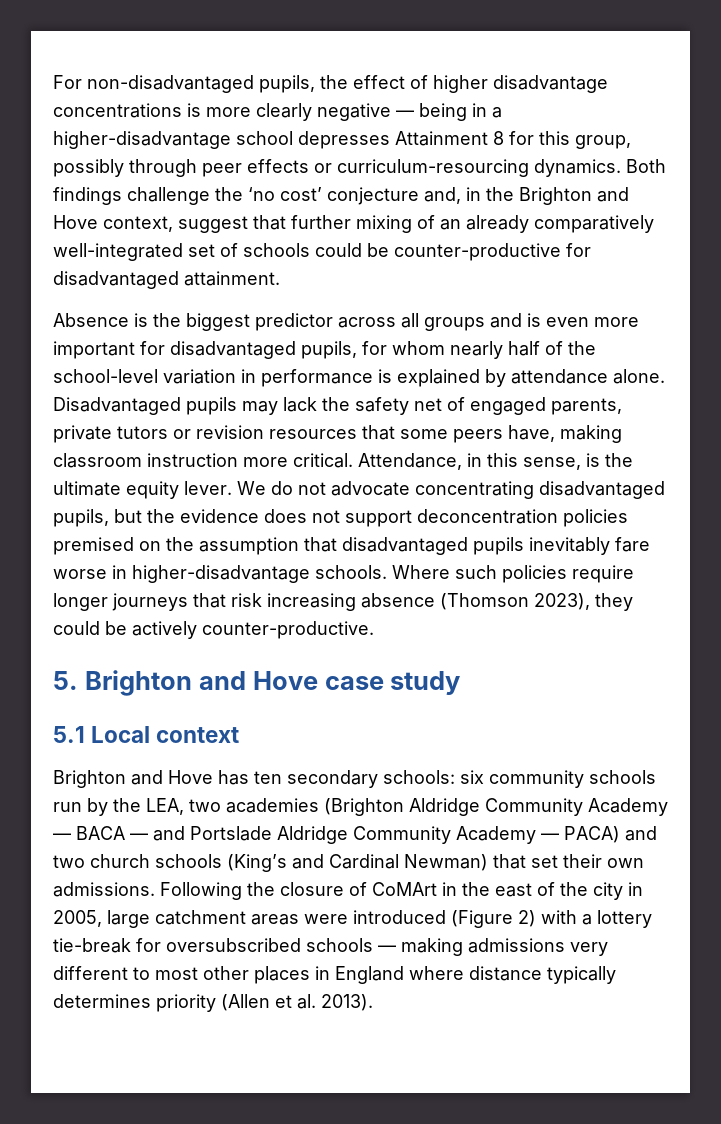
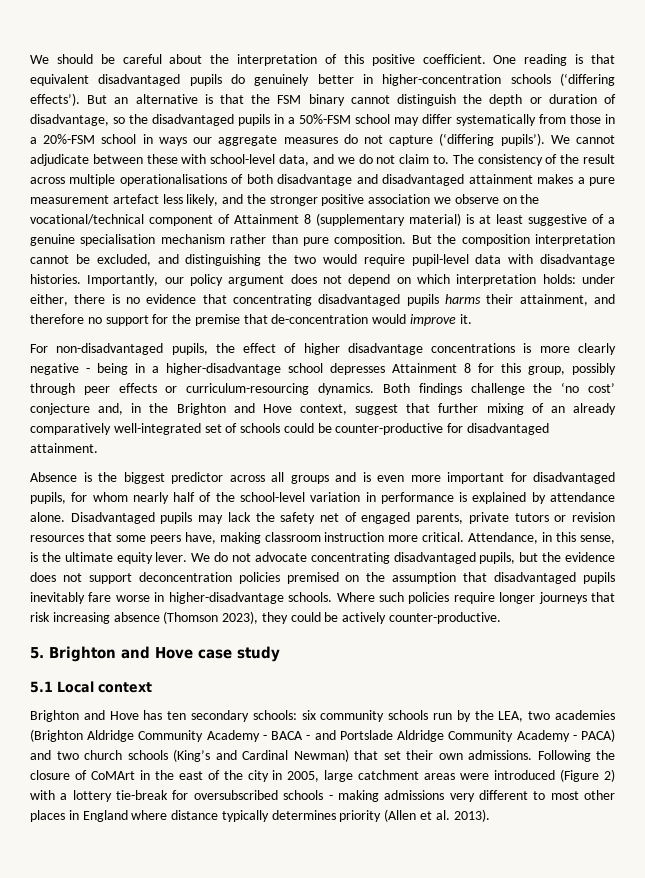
+ We should be careful about the interpretation of this positive coefficient. One reading is that equivalent disadvantaged pupils do genuinely better in higher-concentration schools (‘differing effects’). But an alternative is that the FSM binary cannot distinguish the depth or duration of disadvantage, so the disadvantaged pupils in a 50%-FSM school may differ systematically from those in a 20%-FSM school in ways our aggregate measures do not capture (‘differing pupils’). We cannot adjudicate between these with school-level data, and we do not claim to. The consistency of the result across multiple operationalisations of both disadvantage and disadvantaged attainment makes a pure measurement artefact less likely, and the stronger positive association we observe on the vocational/technical component of Attainment 8 (supplementary material) is at least suggestive of a genuine specialisation mechanism rather than pure composition. But the composition interpretation cannot be excluded, and distinguishing the two would require pupil-level data with disadvantage histories. Importantly, our policy argument does not depend on which interpretation holds: under either, there is no evidence that concentrating disadvantaged pupils harms their attainment, and therefore no support for the premise that de-concentration would improve it.
- For non-disadvantaged pupils, the effect of higher disadvantage concentrations is more clearly negative — being in a higher-disadvantage school depresses Attainment 8 for this group, possibly through peer effects or curriculum-resourcing dynamics.
+ For non-disadvantaged pupils, the effect of higher disadvantage concentrations is more clearly negative - being in a higher-disadvantage school depresses Attainment 8 for this group, possibly through peer effects or curriculum-resourcing dynamics.
- Brighton and Hove has ten secondary schools: six community schools run by the LEA, two academies (Brighton Aldridge Community Academy — BACA — and Portslade Aldridge Community Academy — PACA) and two church schools (King’s and Cardinal Newman) that set their own admissions.
+ Brighton and Hove has ten secondary schools: six community schools run by the LEA, two academies (Brighton Aldridge Community Academy - BACA - and Portslade Aldridge Community Academy - PACA) and two church schools (King’s and Cardinal Newman) that set their own admissions.
- Following the closure of CoMArt in the east of the city in 2005, large catchment areas were introduced (Figure 2) with a lottery tie-break for oversubscribed schools — making admissions very different to most other places in England where distance typically determines priority (Allen et al. 2013).
+ Following the closure of CoMArt in the east of the city in 2005, large catchment areas were introduced (Figure 2) with a lottery tie-break for oversubscribed schools - making admissions very different to most other places in England where distance typically determines priority (Allen et al. 2013).

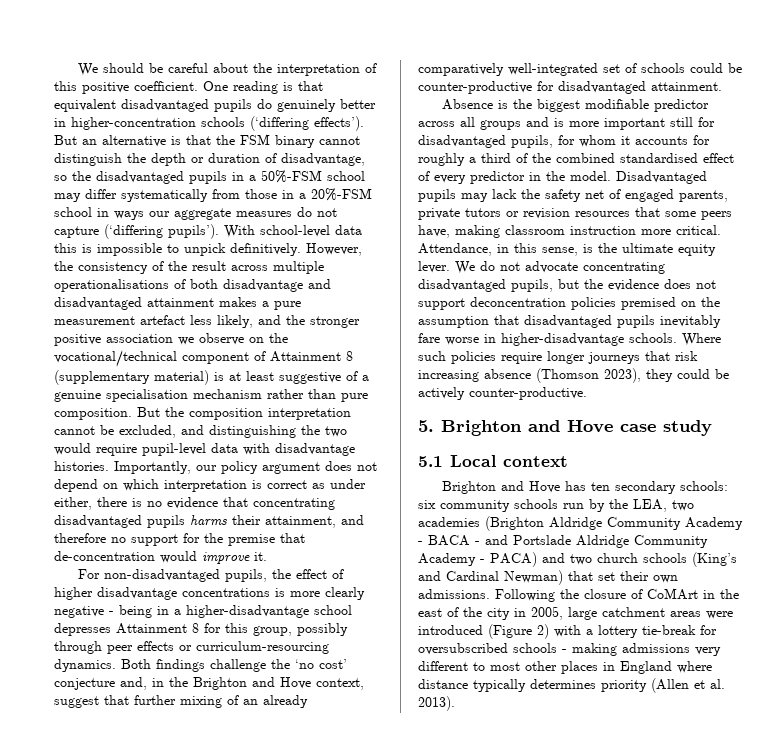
- We cannot adjudicate between these with school-level data, and we do not claim to. The consistency of the result across multiple operationalisations of both disadvantage and disadvantaged attainment makes a pure measurement artefact less likely, and the stronger positive association we observe on the vocational/technical component of Attainment 8 (supplementary material) is at least suggestive of a genuine specialisation mechanism rather than pure composition.
+ With school-level data this is impossible to unpick definitively. However, the consistency of the result across multiple operationalisations of both disadvantage and disadvantaged attainment makes a pure measurement artefact less likely, and the stronger positive association we observe on the vocational/technical component of Attainment 8 (supplementary material) is at least suggestive of a genuine specialisation mechanism rather than pure composition.
- Importantly, our policy argument does not depend on which interpretation holds: under either, there is no evidence that concentrating disadvantaged pupils harms their attainment, and therefore no support for the premise that de-concentration would improve it.
+ Importantly, our policy argument does not depend on which interpretation is correct as under either, there is no evidence that concentrating disadvantaged pupils harms their attainment, and therefore no support for the premise that de-concentration would improve it.
- Absence is the biggest predictor across all groups and is even more important for disadvantaged pupils, for whom nearly half of the school-level variation in performance is explained by attendance alone.
+ Absence is the biggest modifiable predictor across all groups and is more important still for disadvantaged pupils, for whom it accounts for roughly a third of the combined standardised effect of every predictor in the model.

